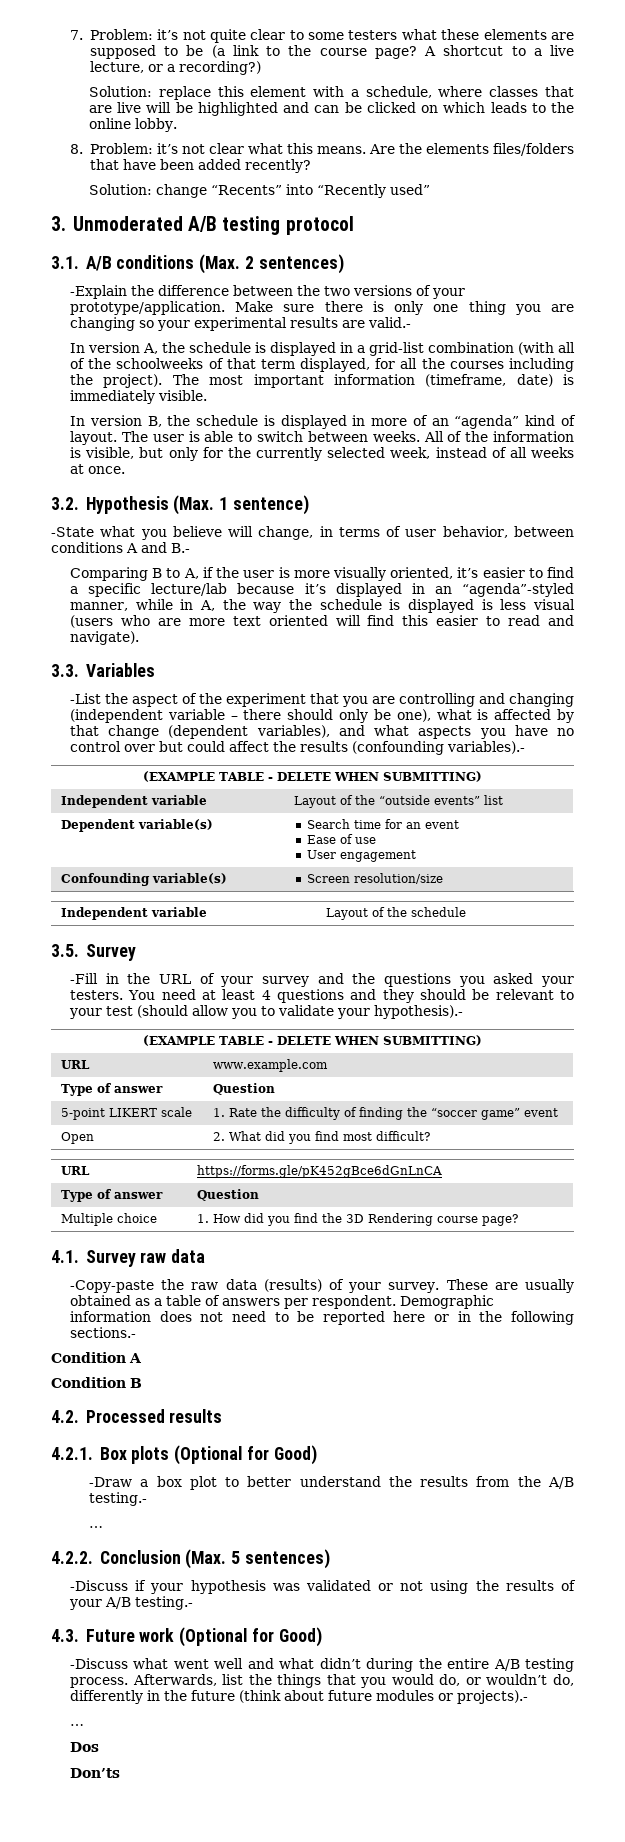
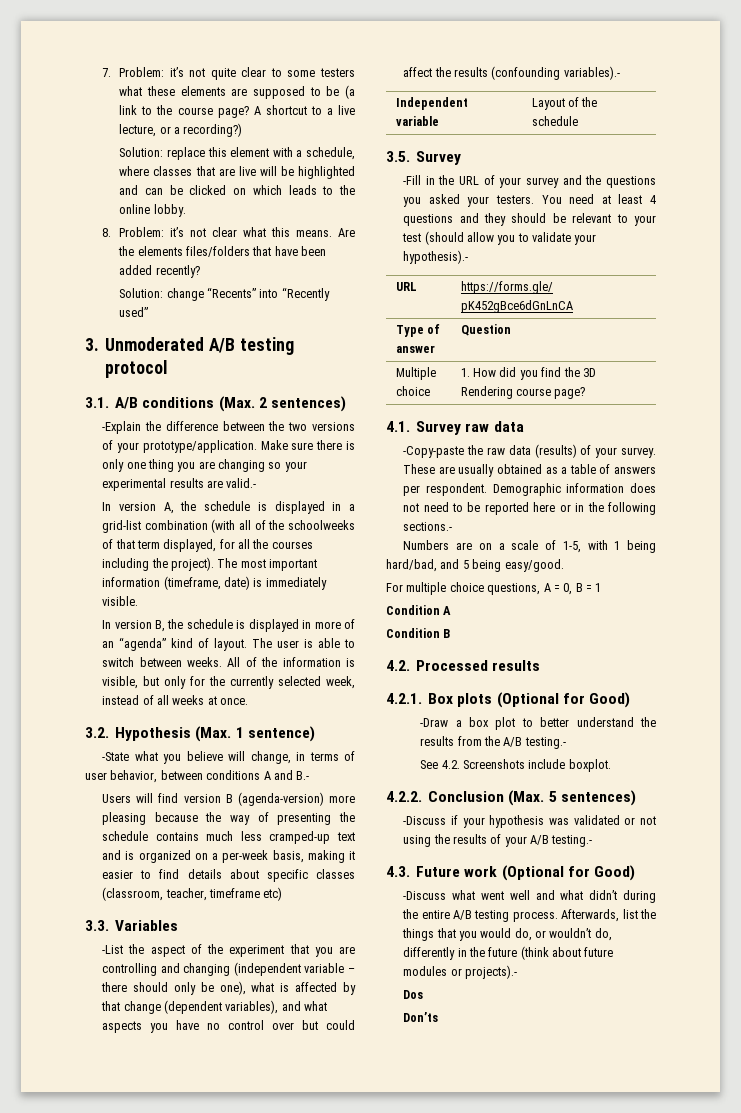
- Comparing B to A, if the user is more visually oriented, it’s easier to find a specific lecture/lab because it’s displayed in an “agenda”-styled manner, while in A, the way the schedule is displayed is less visual (users who are more text oriented will find this easier to read and navigate).
+ Users will find version B (agenda-version) more pleasing because the way of presenting the schedule contains much less cramped-up text and is organized on a per-week basis, making it easier to find details about specific classes (classroom, teacher, timeframe etc)
  -List the aspect of the experiment that you are controlling and changing (independent variable – there should only be one), what is affected by that change (dependent variables), and what aspects you have no control over but could affect the results (confounding variables).-
- (EXAMPLE TABLE - DELETE WHEN SUBMITTING)
- Independent variable | Layout of the “outside events” list
- Dependent variable(s) | Search time for an event
- Ease of use
- User engagement
- Confounding variable(s) | Screen resolution/size
  You need at least 4 questions and they should be relevant to your test (should allow you to validate your hypothesis).-
- (EXAMPLE TABLE - DELETE WHEN SUBMITTING)
- URL | www.example.com
- Type of answer | Question
- 5-point LIKERT scale | 1. Rate the difficulty of finding the “soccer game” event
- Open | 2. What did you find most difficult?
+ Numbers are on a scale of 1-5, with 1 being hard/bad, and 5 being easy/good.
+ For multiple choice questions, A = 0, B = 1
  -Draw a box plot to better understand the results from the A/B testing.-
- …
+ See 4.2. Screenshots include boxplot.
  Afterwards, list the things that you would do, or wouldn’t do, differently in the future (think about future modules or projects).-
- …

